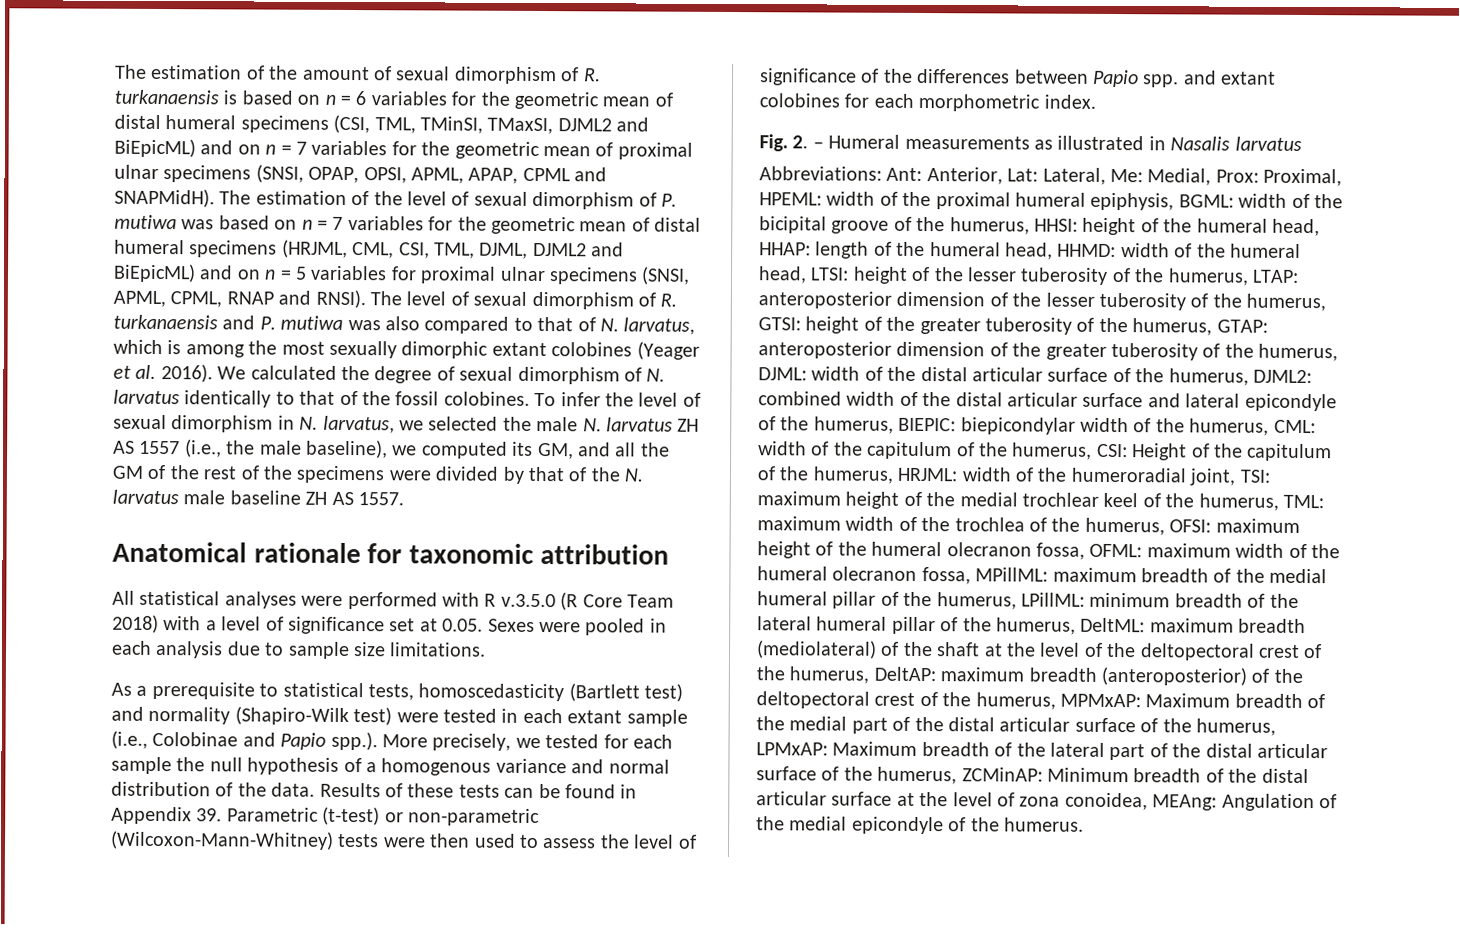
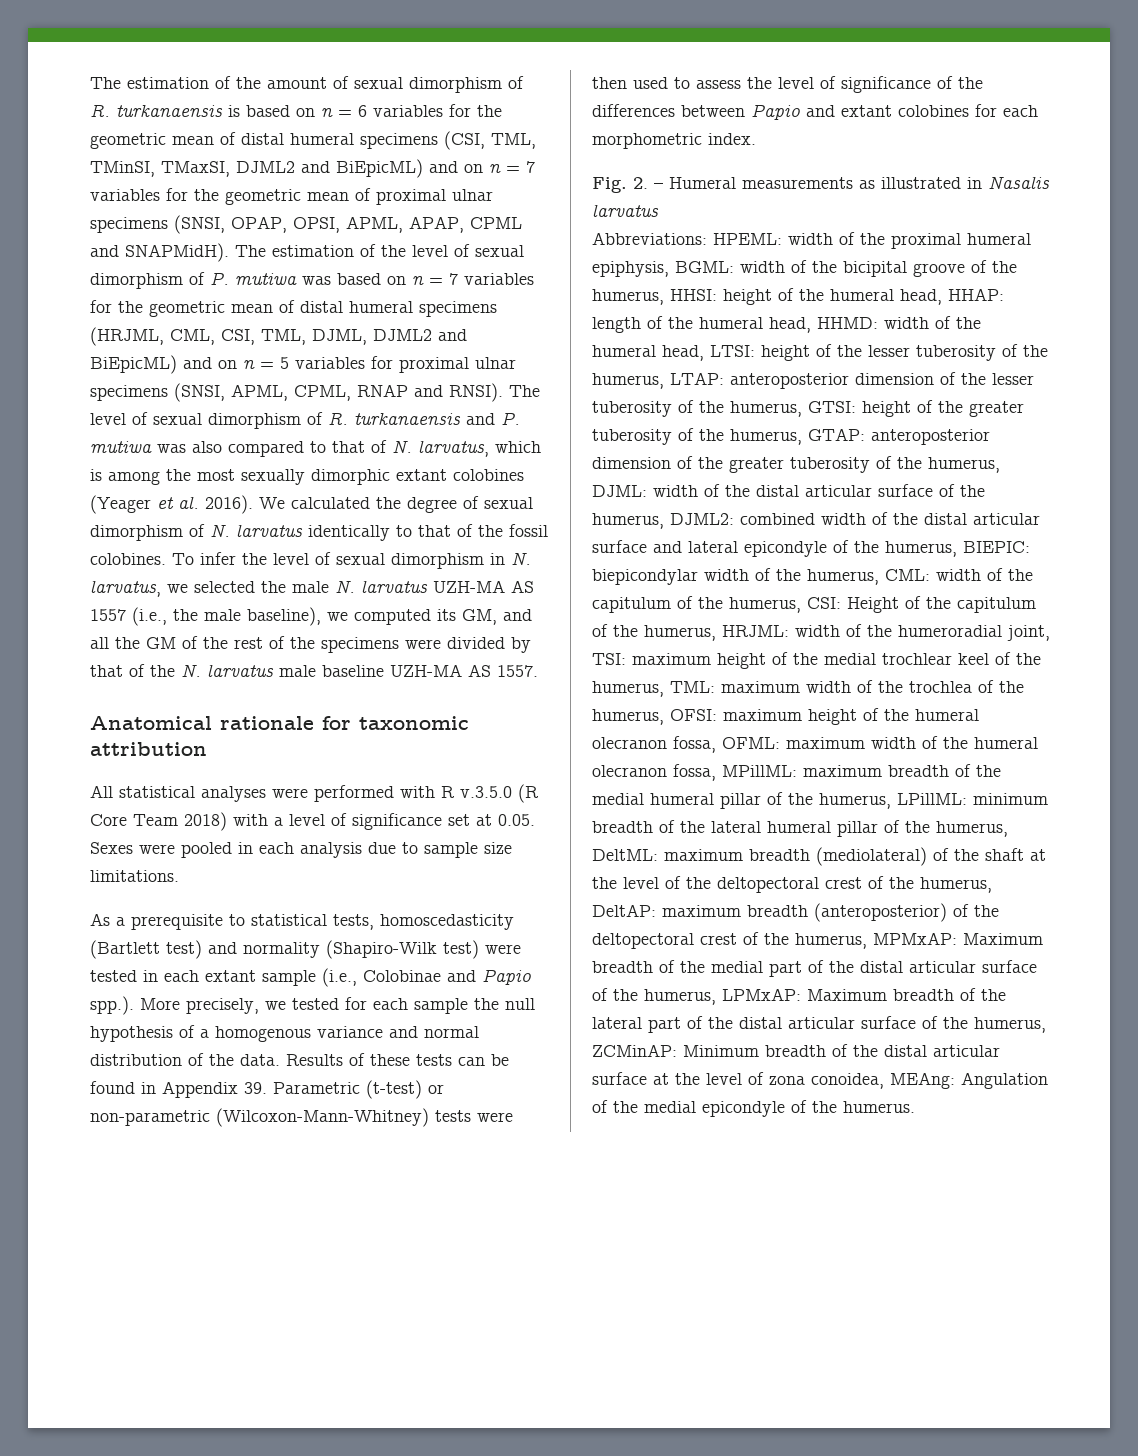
- To infer the level of sexual dimorphism in N. larvatus, we selected the male N. larvatus ZH AS 1557 (i.e., the male baseline), we computed its GM, and all the GM of the rest of the specimens were divided by that of the N. larvatus male baseline ZH AS 1557.
+ To infer the level of sexual dimorphism in N. larvatus, we selected the male N. larvatus UZH-MA AS 1557 (i.e., the male baseline), we computed its GM, and all the GM of the rest of the specimens were divided by that of the N. larvatus male baseline UZH-MA AS 1557.
- Results of these tests can be found in Appendix 39. Parametric (t-test) or non-parametric (Wilcoxon-Mann-Whitney) tests were then used to assess the level of significance of the differences between Papio spp. and extant colobines for each morphometric index.
+ Results of these tests can be found in Appendix 39. Parametric (t-test) or non-parametric (Wilcoxon-Mann-Whitney) tests were then used to assess the level of significance of the differences between Papio and extant colobines for each morphometric index.
- Ant: Anterior, Lat: Lateral, Me: Medial, Prox: Proximal, HPEML:
+ HPEML:

